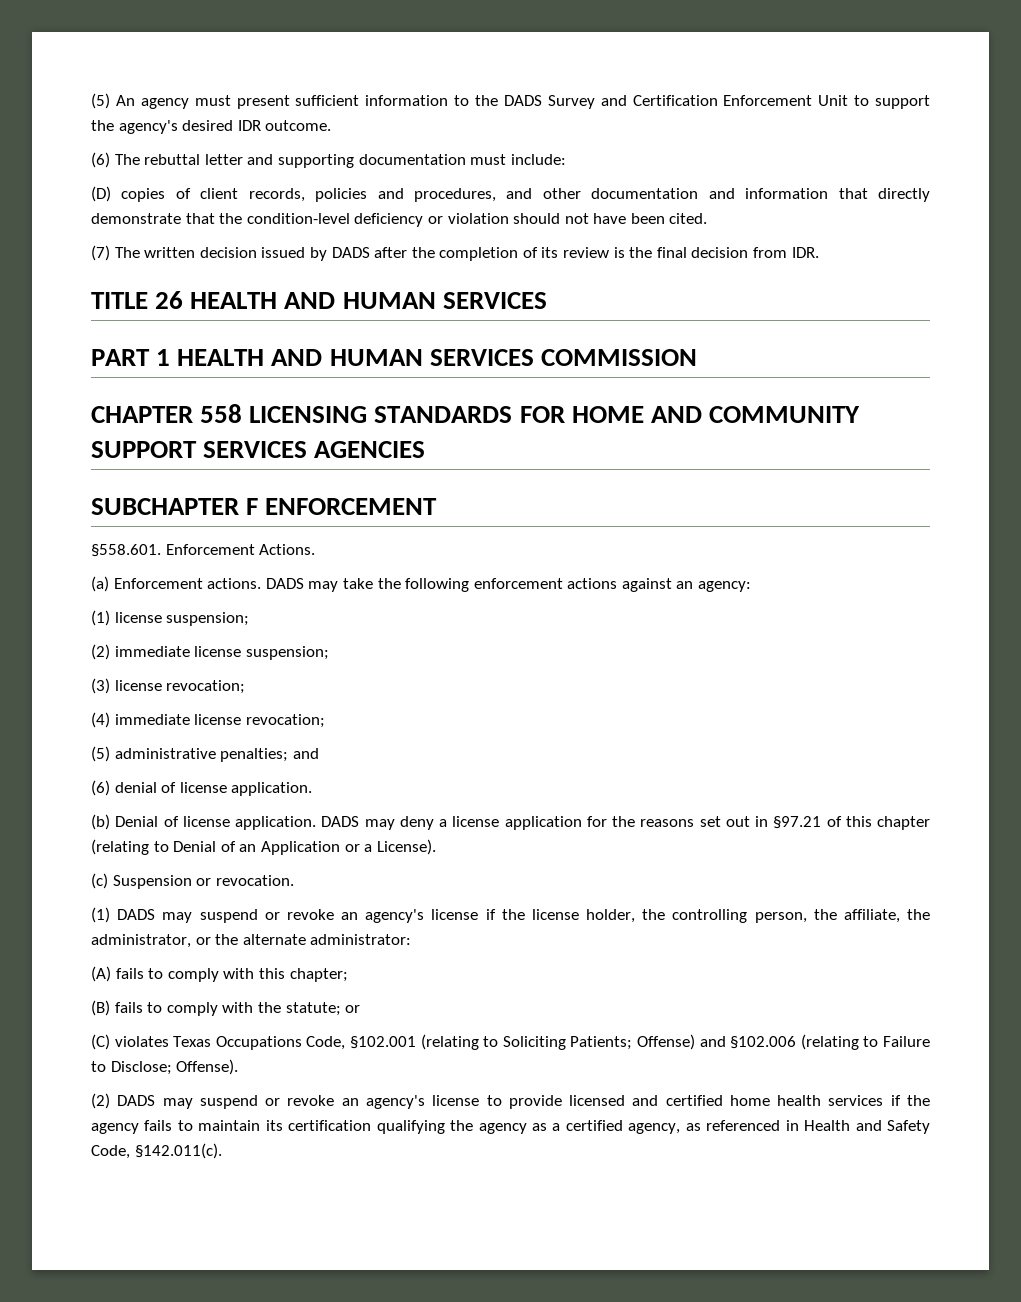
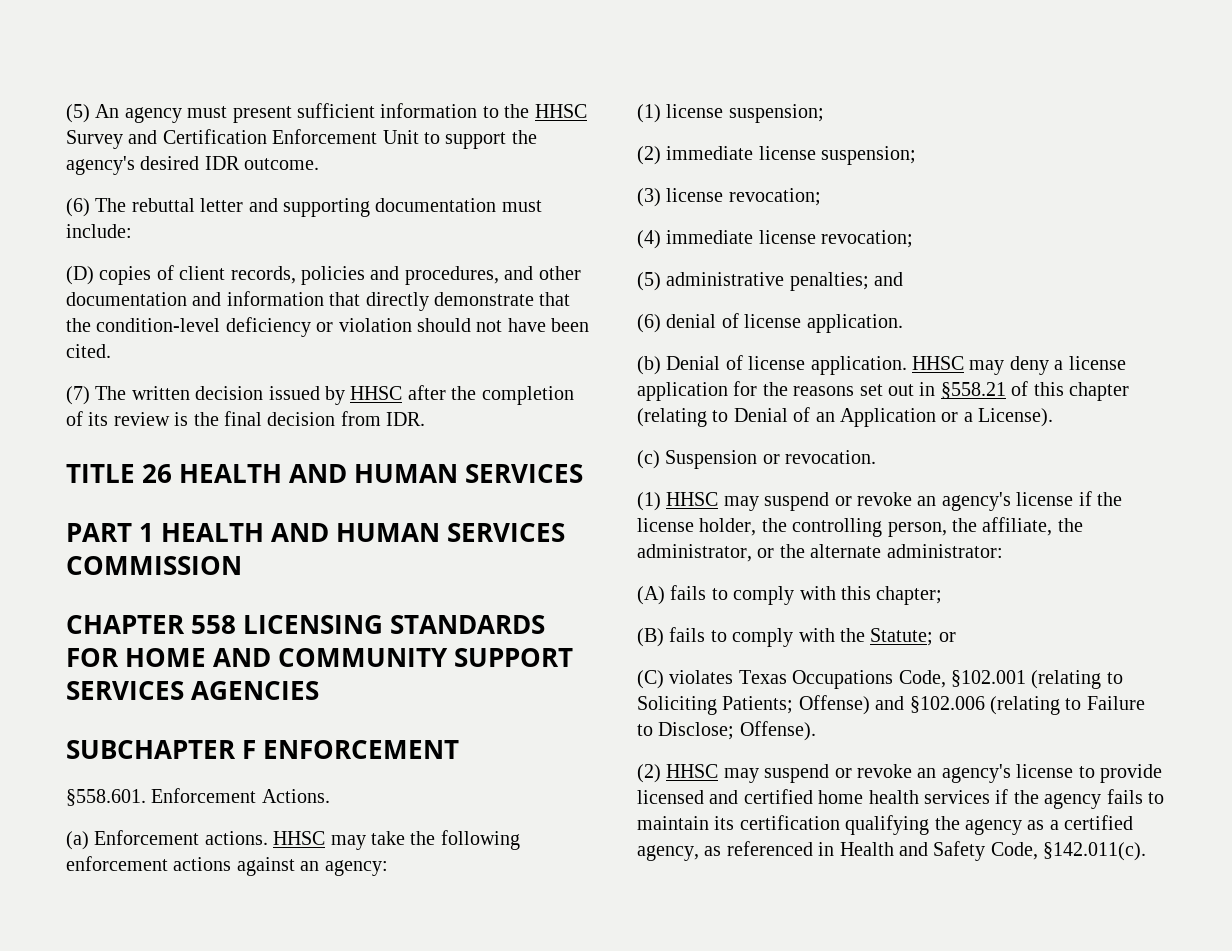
- (5) An agency must present sufficient information to the DADS Survey and Certification Enforcement Unit to support the agency's desired IDR outcome.
+ (5) An agency must present sufficient information to the HHSC Survey and Certification Enforcement Unit to support the agency's desired IDR outcome.
- (7) The written decision issued by DADS after the completion of its review is the final decision from IDR.
+ (7) The written decision issued by HHSC after the completion of its review is the final decision from IDR.
- DADS may take the following enforcement actions against an agency:
+ HHSC may take the following enforcement actions against an agency:
- DADS may deny a license application for the reasons set out in §97.21 of this chapter (relating to Denial of an Application or a License).
+ HHSC may deny a license application for the reasons set out in §558.21 of this chapter (relating to Denial of an Application or a License).
- (1) DADS may suspend or revoke an agency's license if the license holder, the controlling person, the affiliate, the administrator, or the alternate administrator:
+ (1) HHSC may suspend or revoke an agency's license if the license holder, the controlling person, the affiliate, the administrator, or the alternate administrator:
- (B) fails to comply with the statute; or
+ (B) fails to comply with the Statute; or
- (2) DADS may suspend or revoke an agency's license to provide licensed and certified home health services if the agency fails to maintain its certification qualifying the agency as a certified agency, as referenced in Health and Safety Code, §142.011(c).
+ (2) HHSC may suspend or revoke an agency's license to provide licensed and certified home health services if the agency fails to maintain its certification qualifying the agency as a certified agency, as referenced in Health and Safety Code, §142.011(c).

